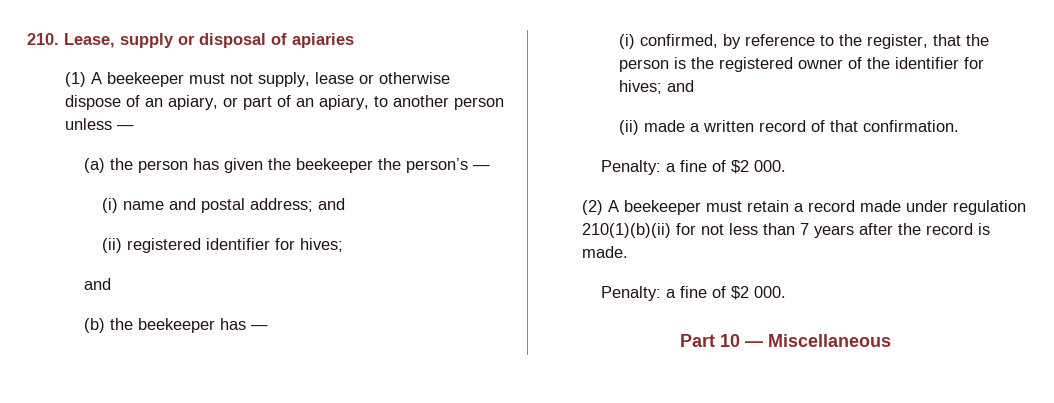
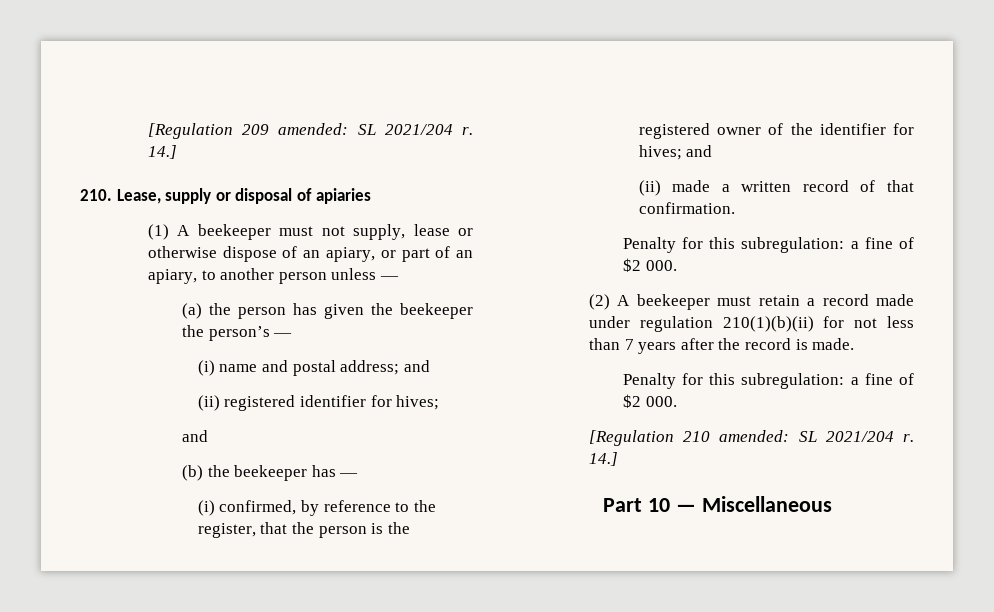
+ [Regulation 209 amended: SL 2021/204 r. 14.]
  (ii) made a written record of that confirmation.
- Penalty: a fine of $2 000.
+ Penalty for this subregulation: a fine of $2 000.
  (2) A beekeeper must retain a record made under regulation 210(1)(b)(ii) for not less than 7 years after the record is made.
- Penalty: a fine of $2 000.
+ Penalty for this subregulation: a fine of $2 000.
+ [Regulation 210 amended: SL 2021/204 r. 14.]

